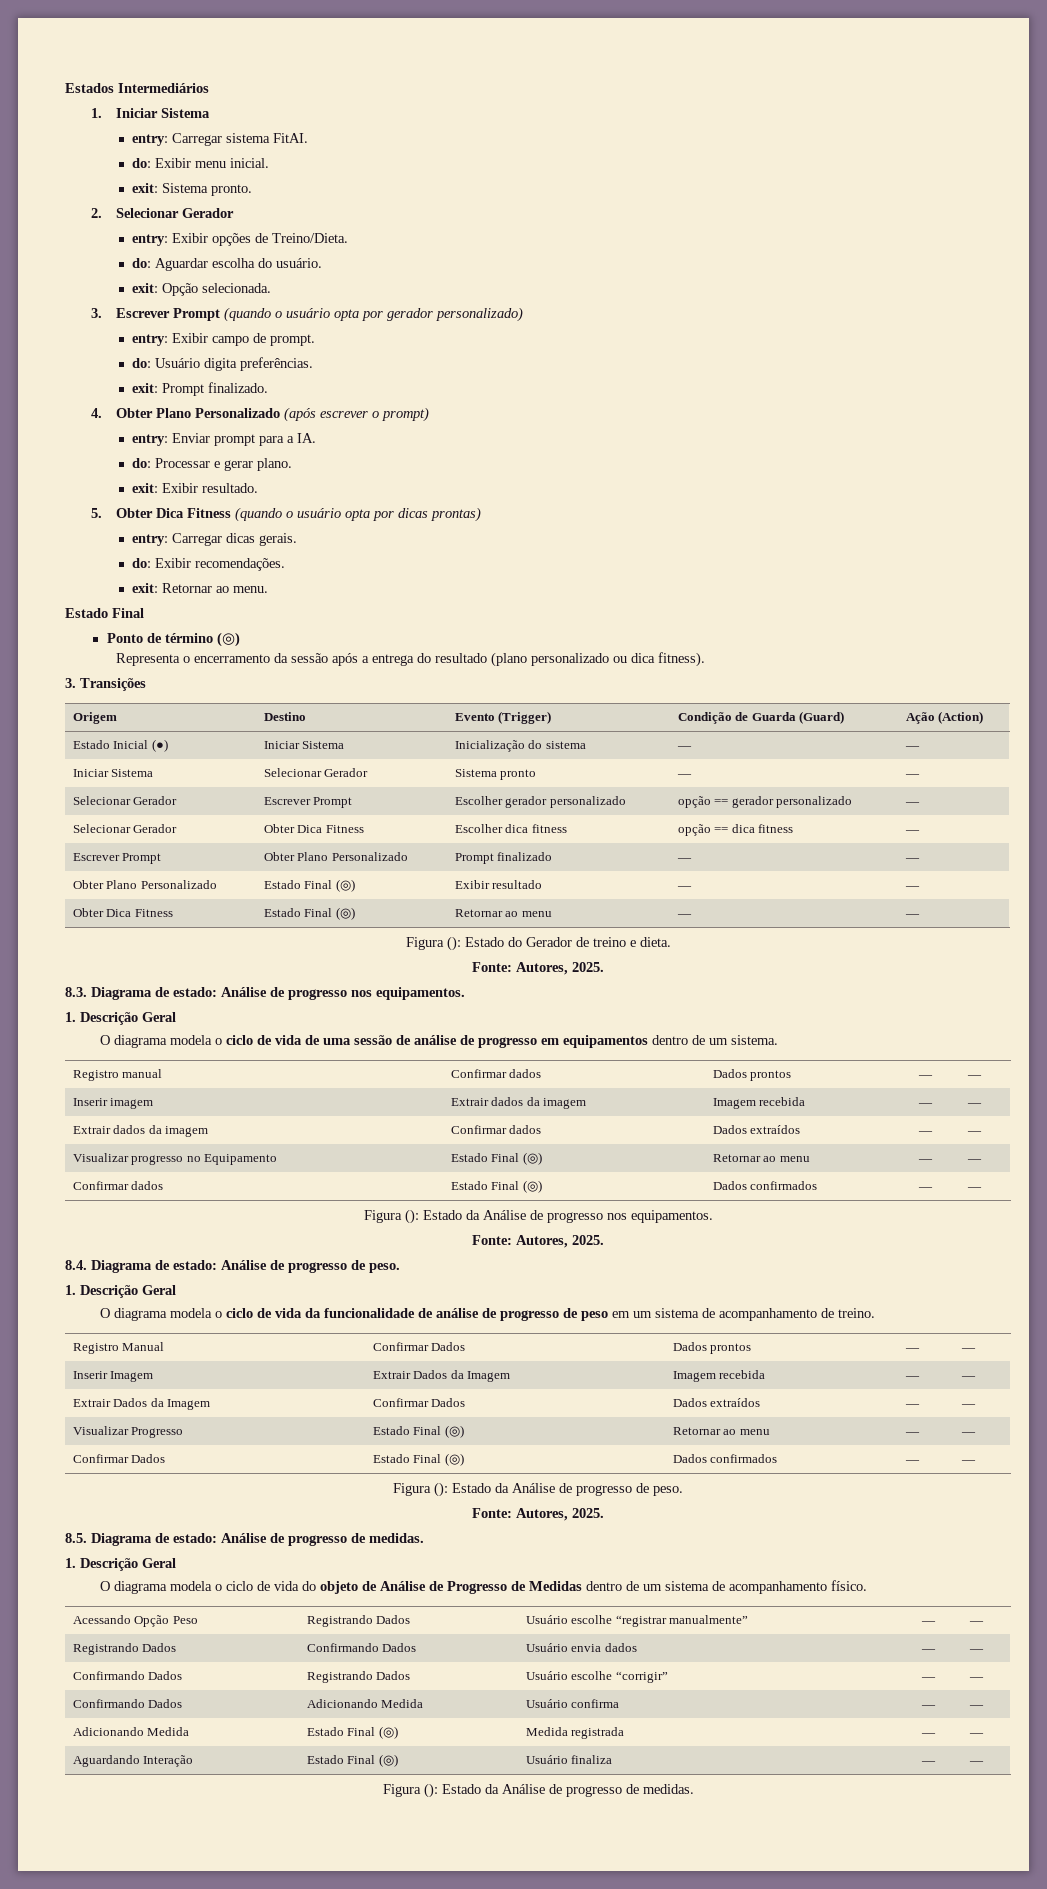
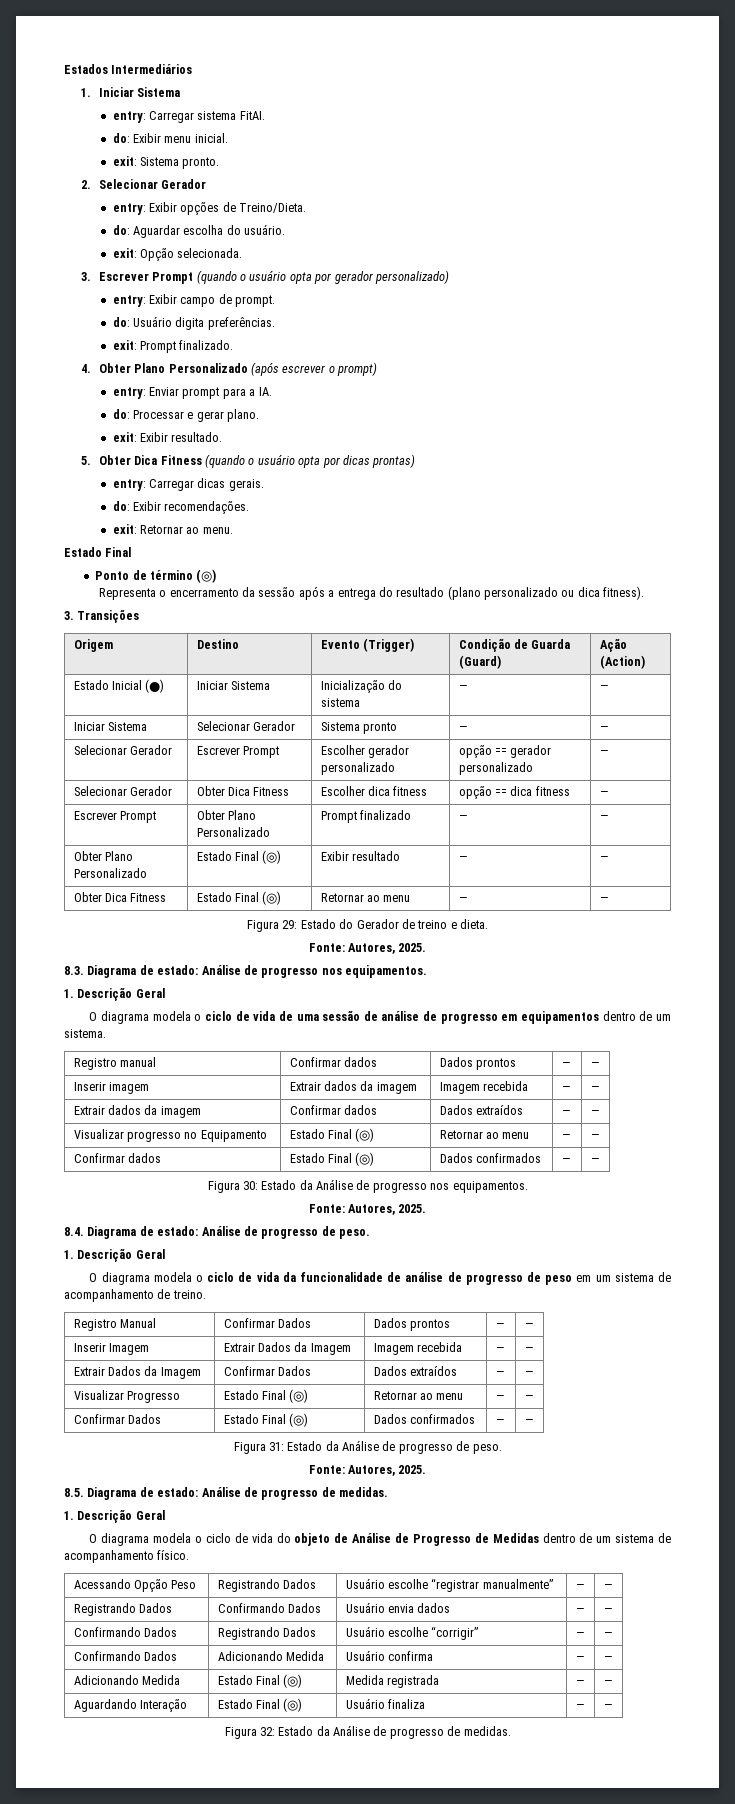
- Figura (): Estado do Gerador de treino e dieta.
+ Figura 29: Estado do Gerador de treino e dieta.
- Figura (): Estado da Análise de progresso nos equipamentos.
+ Figura 30: Estado da Análise de progresso nos equipamentos.
- Figura (): Estado da Análise de progresso de peso.
+ Figura 31: Estado da Análise de progresso de peso.
- Figura (): Estado da Análise de progresso de medidas.
+ Figura 32: Estado da Análise de progresso de medidas.

